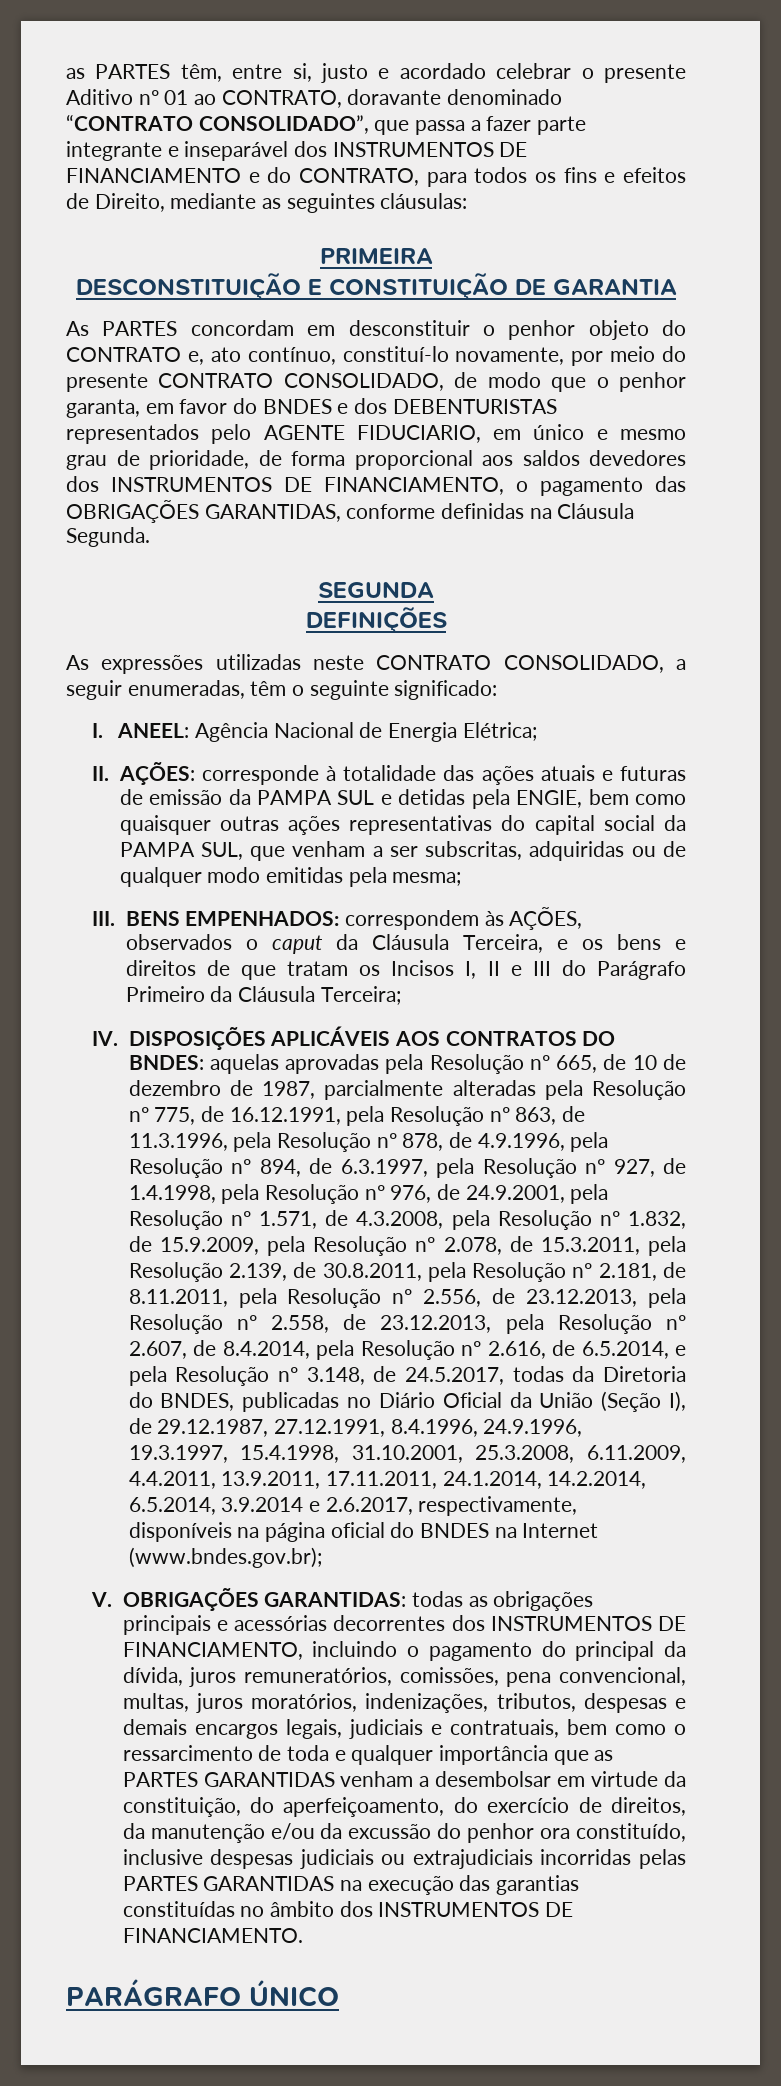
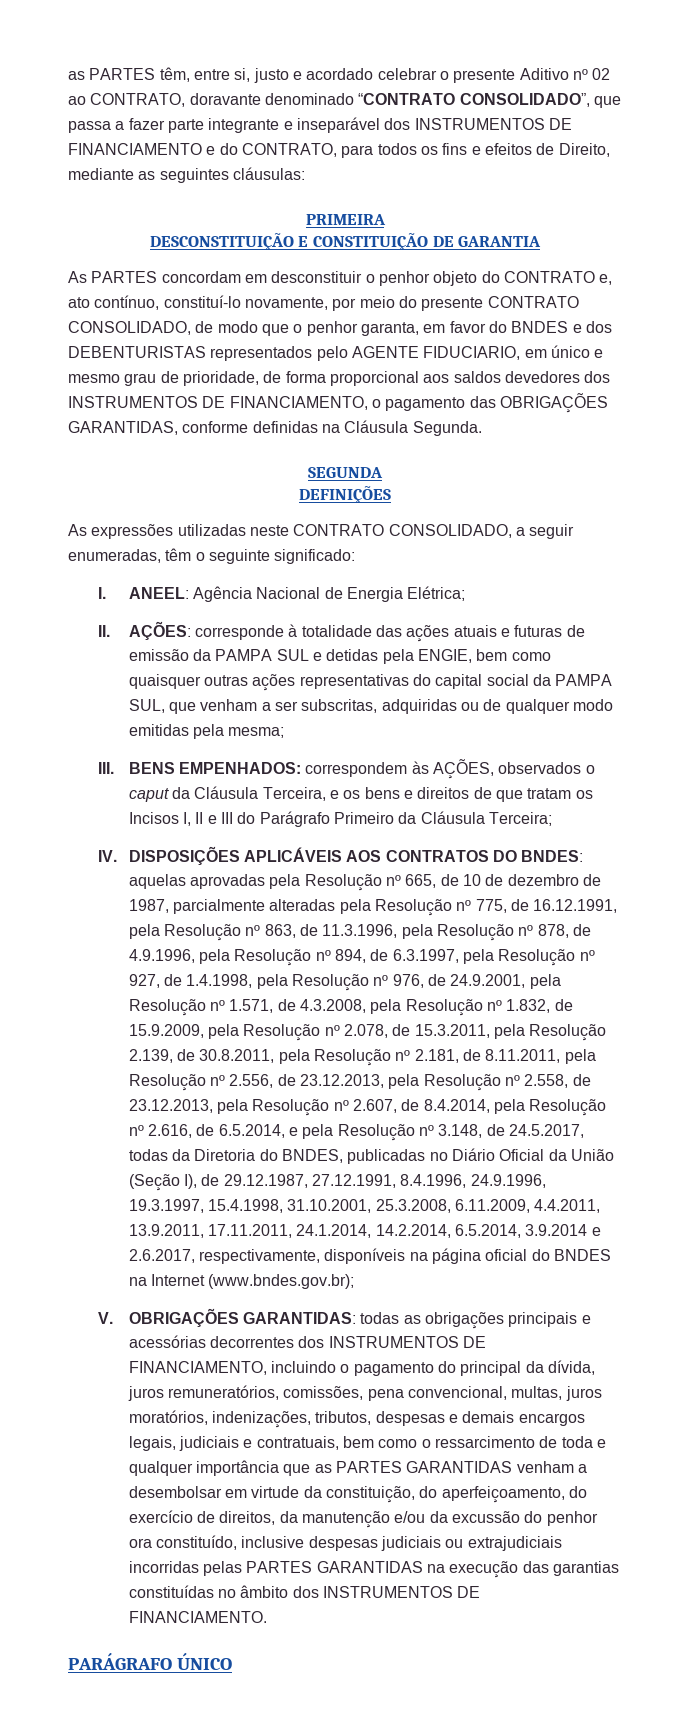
- as PARTES têm, entre si, justo e acordado celebrar o presente Aditivo nº 01 ao CONTRATO, doravante denominado “CONTRATO CONSOLIDADO”, que passa a fazer parte integrante e inseparável dos INSTRUMENTOS DE FINANCIAMENTO e do CONTRATO, para todos os fins e efeitos de Direito, mediante as seguintes cláusulas:
+ as PARTES têm, entre si, justo e acordado celebrar o presente Aditivo nº 02 ao CONTRATO, doravante denominado “CONTRATO CONSOLIDADO”, que passa a fazer parte integrante e inseparável dos INSTRUMENTOS DE FINANCIAMENTO e do CONTRATO, para todos os fins e efeitos de Direito, mediante as seguintes cláusulas:

